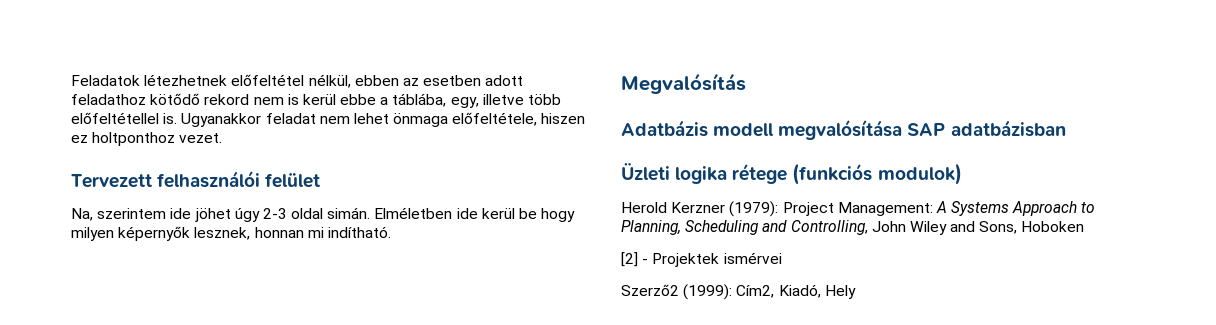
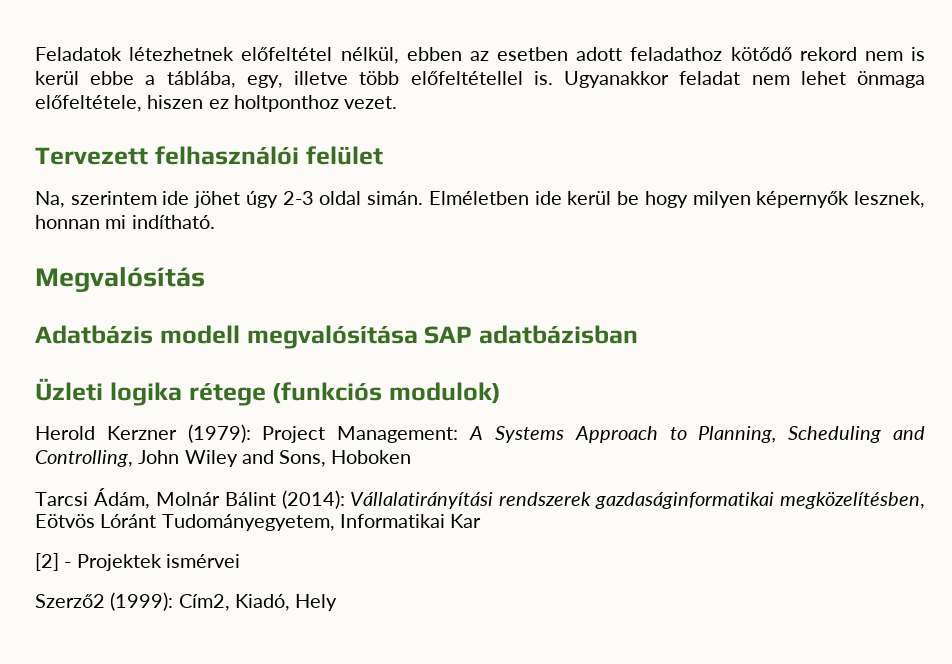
+ Tarcsi Ádám, Molnár Bálint (2014): Vállalatirányítási rendszerek gazdaságinformatikai megközelítésben, Eötvös Lóránt Tudományegyetem, Informatikai Kar

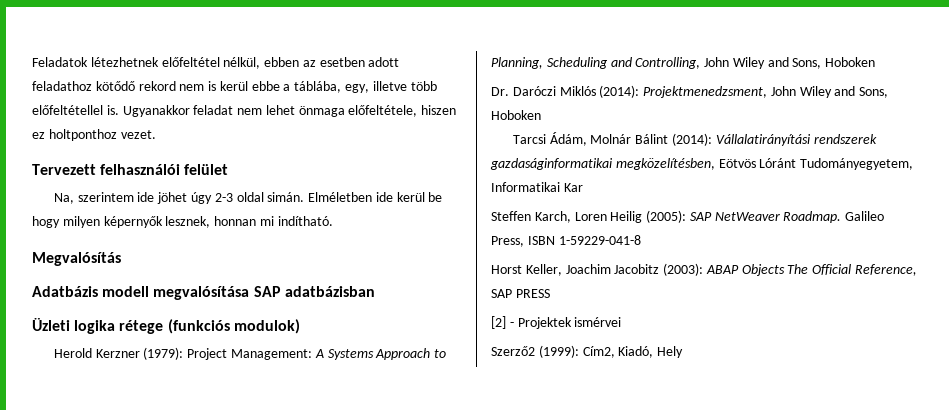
+ Dr. Daróczi Miklós (2014): Projektmenedzsment, John Wiley and Sons, Hoboken
+ Steffen Karch, Loren Heilig (2005): SAP NetWeaver Roadmap. Galileo Press, ISBN 1-59229-041-8
+ Horst Keller, Joachim Jacobitz (2003): ABAP Objects The Official Reference, SAP PRESS

